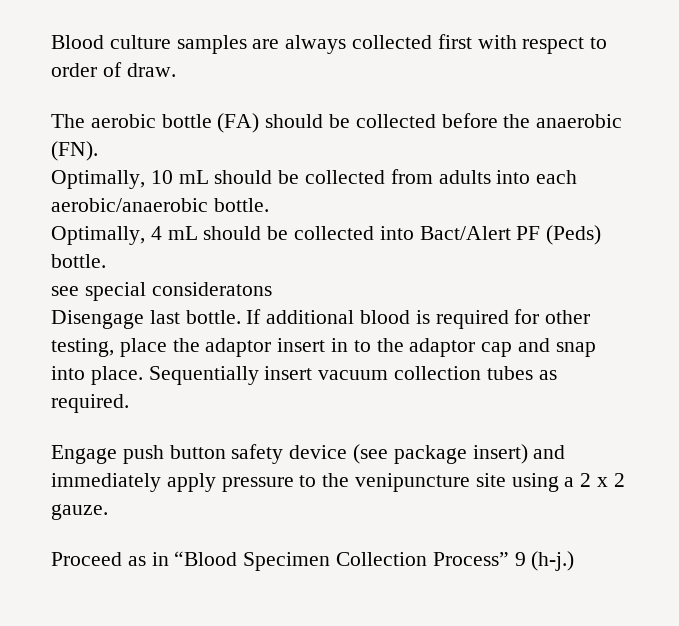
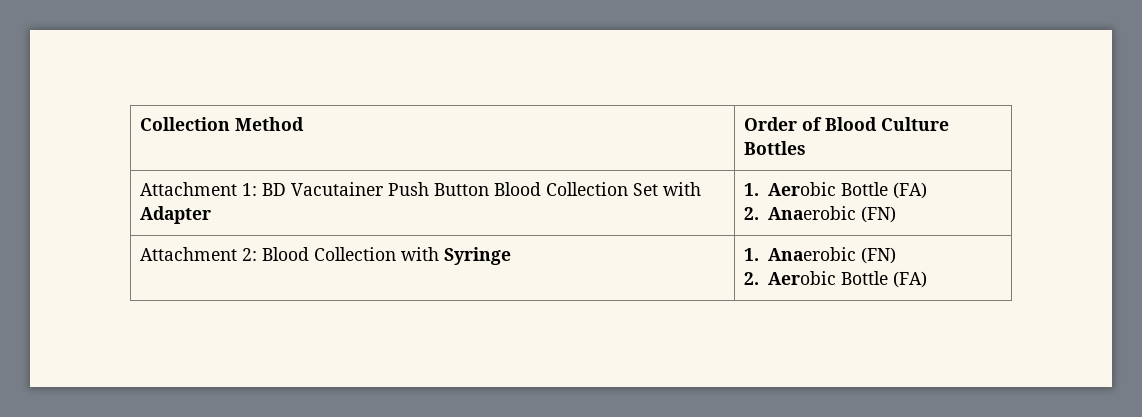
- Blood culture samples are always collected first with respect to order of draw.
- The aerobic bottle (FA) should be collected before the anaerobic (FN).
- Optimally, 10 mL should be collected from adults into each aerobic/anaerobic bottle.
- Optimally, 4 mL should be collected into Bact/Alert PF (Peds) bottle.
- see special consideratons
- Disengage last bottle. If additional blood is required for other testing, place the adaptor insert in to the adaptor cap and snap into place. Sequentially insert vacuum collection tubes as required.
- Engage push button safety device (see package insert) and immediately apply pressure to the venipuncture site using a 2 x 2 gauze.
- Proceed as in “Blood Specimen Collection Process” 9 (h-j.)
+ Collection Method | Order of Blood Culture Bottles
+ Attachment 1: BD Vacutainer Push Button Blood Collection Set with Adapter | 1. Aerobic Bottle (FA)
+ 2. Anaerobic (FN)
+ Attachment 2: Blood Collection with Syringe | 1. Anaerobic (FN)
+ 2. Aerobic Bottle (FA)

